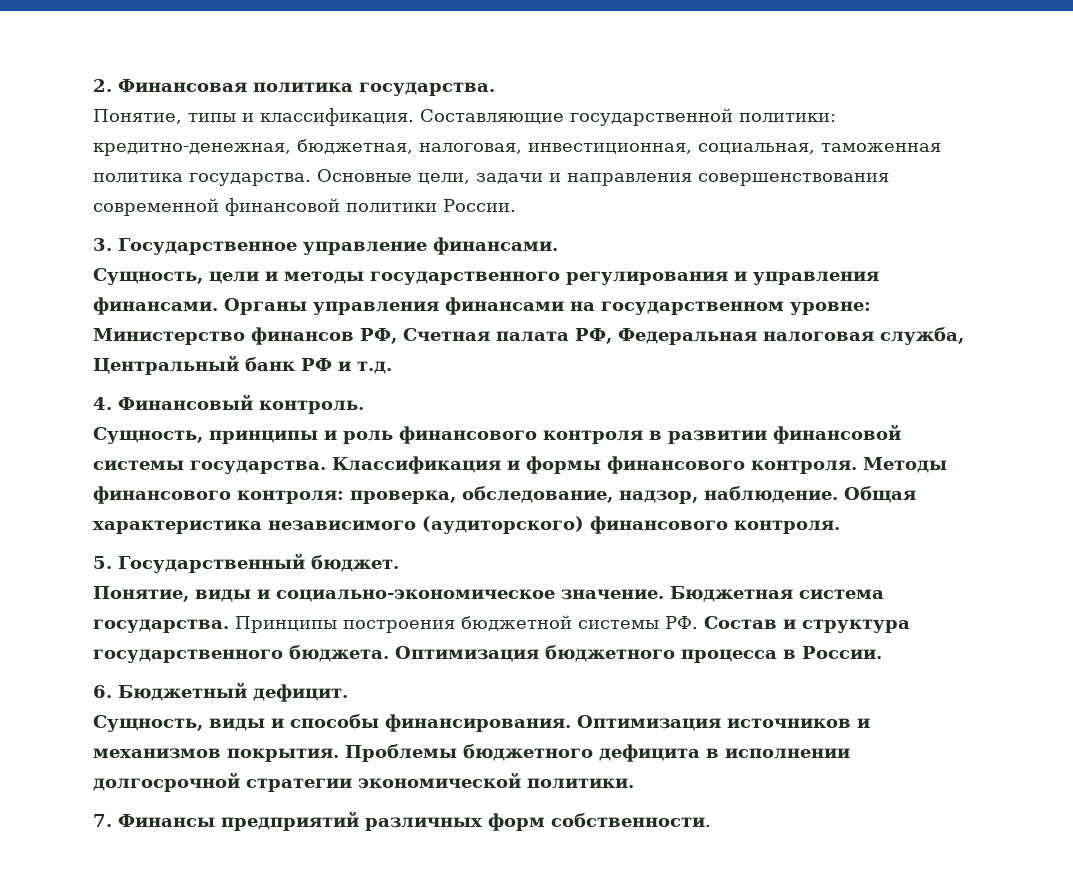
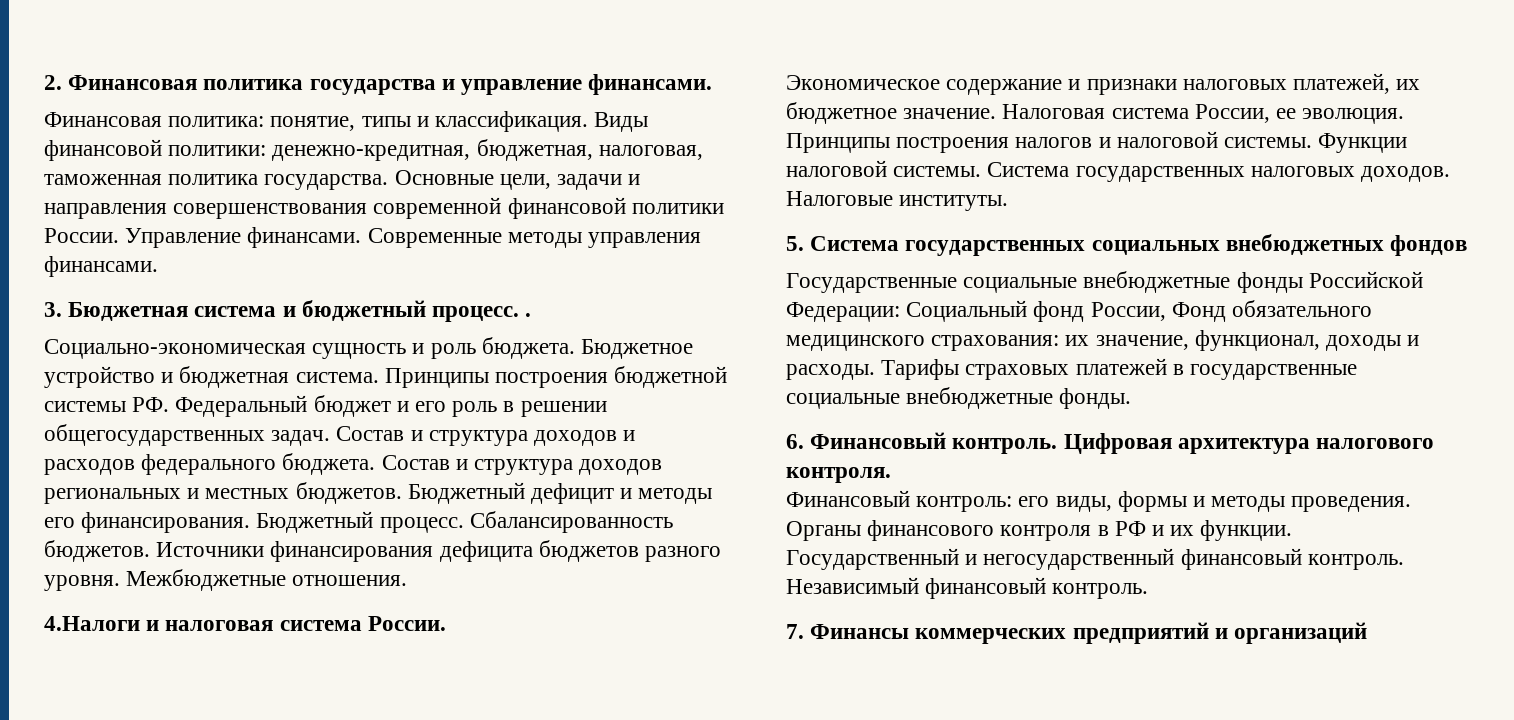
- 2. Финансовая политика государства.
- Понятие, типы и классификация. Составляющие государственной политики: кредитно-денежная, бюджетная, налоговая, инвестиционная, социальная, таможенная политика государства.
+ 2. Финансовая политика государства и управление финансами.
+ Финансовая политика: понятие, типы и классификация. Виды финансовой политики: денежно-кредитная, бюджетная, налоговая, таможенная политика государства.
- Основные цели, задачи и направления совершенствования современной финансовой политики России.
- 3. Государственное управление финансами.
- Сущность, цели и методы государственного регулирования и управления финансами. Органы управления финансами на государственном уровне: Министерство финансов РФ, Счетная палата РФ, Федеральная налоговая служба, Центральный банк РФ и т.д.
- 4. Финансовый контроль.
- Сущность, принципы и роль финансового контроля в развитии финансовой системы государства. Классификация и формы финансового контроля. Методы финансового контроля: проверка, обследование, надзор, наблюдение. Общая характеристика независимого (аудиторского) финансового контроля.
- 5. Государственный бюджет.
- Понятие, виды и социально-экономическое значение. Бюджетная система государства.
+ Основные цели, задачи и направления совершенствования современной финансовой политики России. Управление финансами. Современные методы управления финансами.
+ 3. Бюджетная система и бюджетный процесс. .
+ Социально-экономическая сущность и роль бюджета. Бюджетное устройство и бюджетная система.
- Принципы построения бюджетной системы РФ. Состав и структура государственного бюджета. Оптимизация бюджетного процесса в России.
- 6. Бюджетный дефицит.
- Сущность, виды и способы финансирования. Оптимизация источников и механизмов покрытия. Проблемы бюджетного дефицита в исполнении долгосрочной стратегии экономической политики.
- 7. Финансы предприятий различных форм собственности.
+ Принципы построения бюджетной системы РФ. Федеральный бюджет и его роль в решении общегосударственных задач. Состав и структура доходов и расходов федерального бюджета. Состав и структура доходов региональных и местных бюджетов. Бюджетный дефицит и методы его финансирования. Бюджетный процесс. Сбалансированность бюджетов. Источники финансирования дефицита бюджетов разного уровня. Межбюджетные отношения.
+ 4.Налоги и налоговая система России.
+ Экономическое содержание и признаки налоговых платежей, их бюджетное значение. Налоговая система России, ее эволюция. Принципы построения налогов и налоговой системы. Функции налоговой системы. Система государственных налоговых доходов. Налоговые институты.
+ 5. Система государственных социальных внебюджетных фондов
+ Государственные социальные внебюджетные фонды Российской Федерации: Социальный фонд России, Фонд обязательного медицинского страхования: их значение, функционал, доходы и расходы. Тарифы страховых платежей в государственные социальные внебюджетные фонды.
+ 6. Финансовый контроль. Цифровая архитектура налогового контроля.
+ Финансовый контроль: его виды, формы и методы проведения. Органы финансового контроля в РФ и их функции. Государственный и негосударственный финансовый контроль. Независимый финансовый контроль.
+ 7. Финансы коммерческих предприятий и организаций

